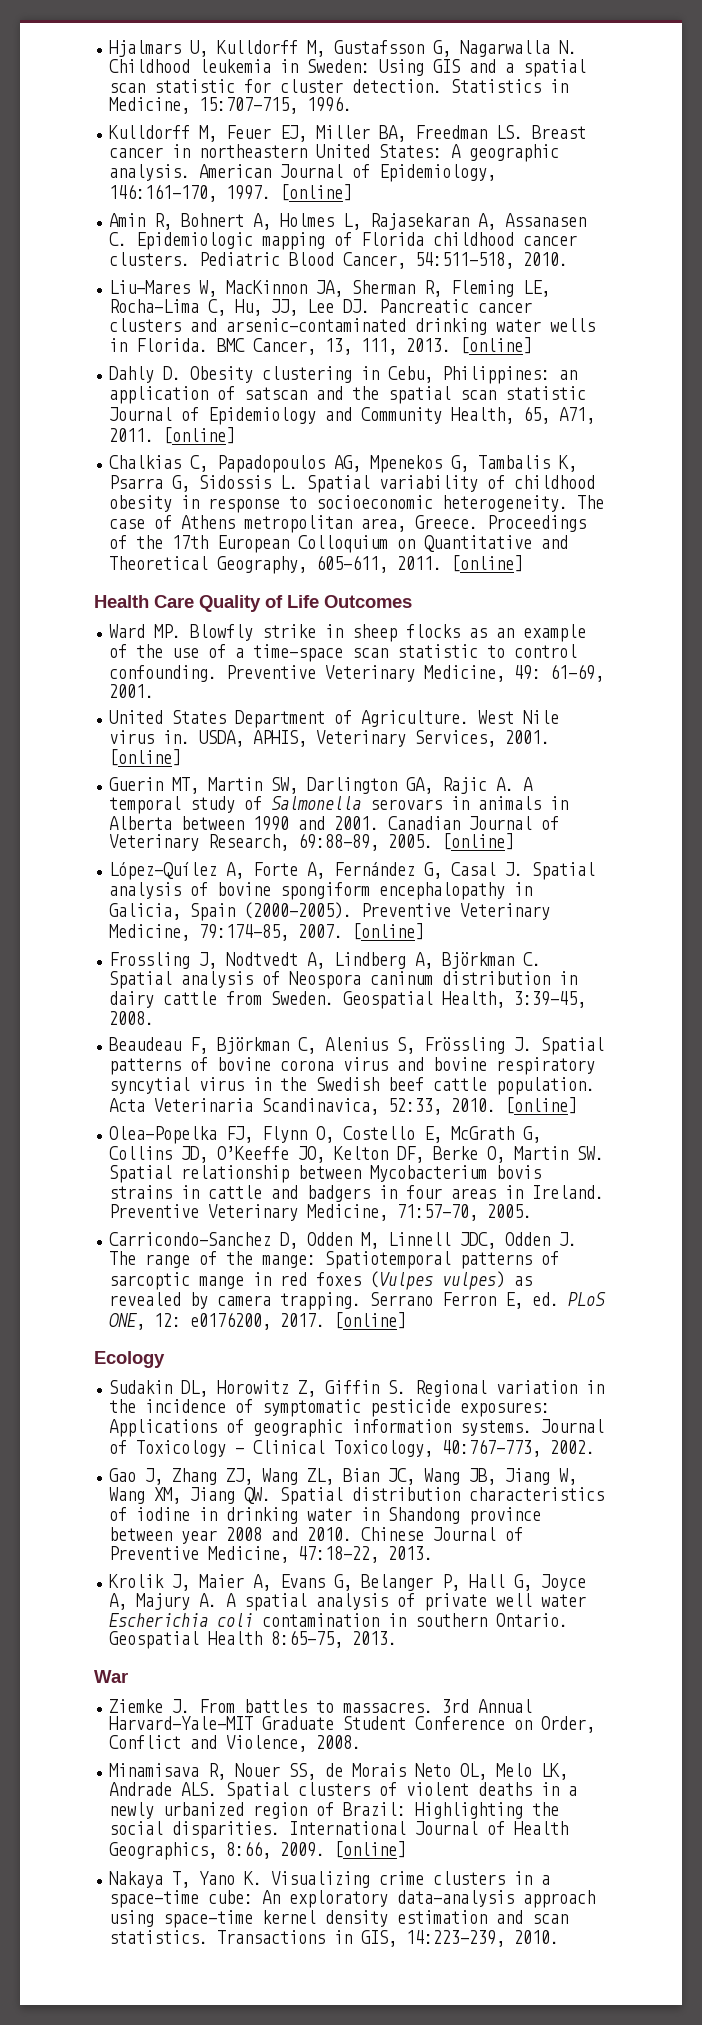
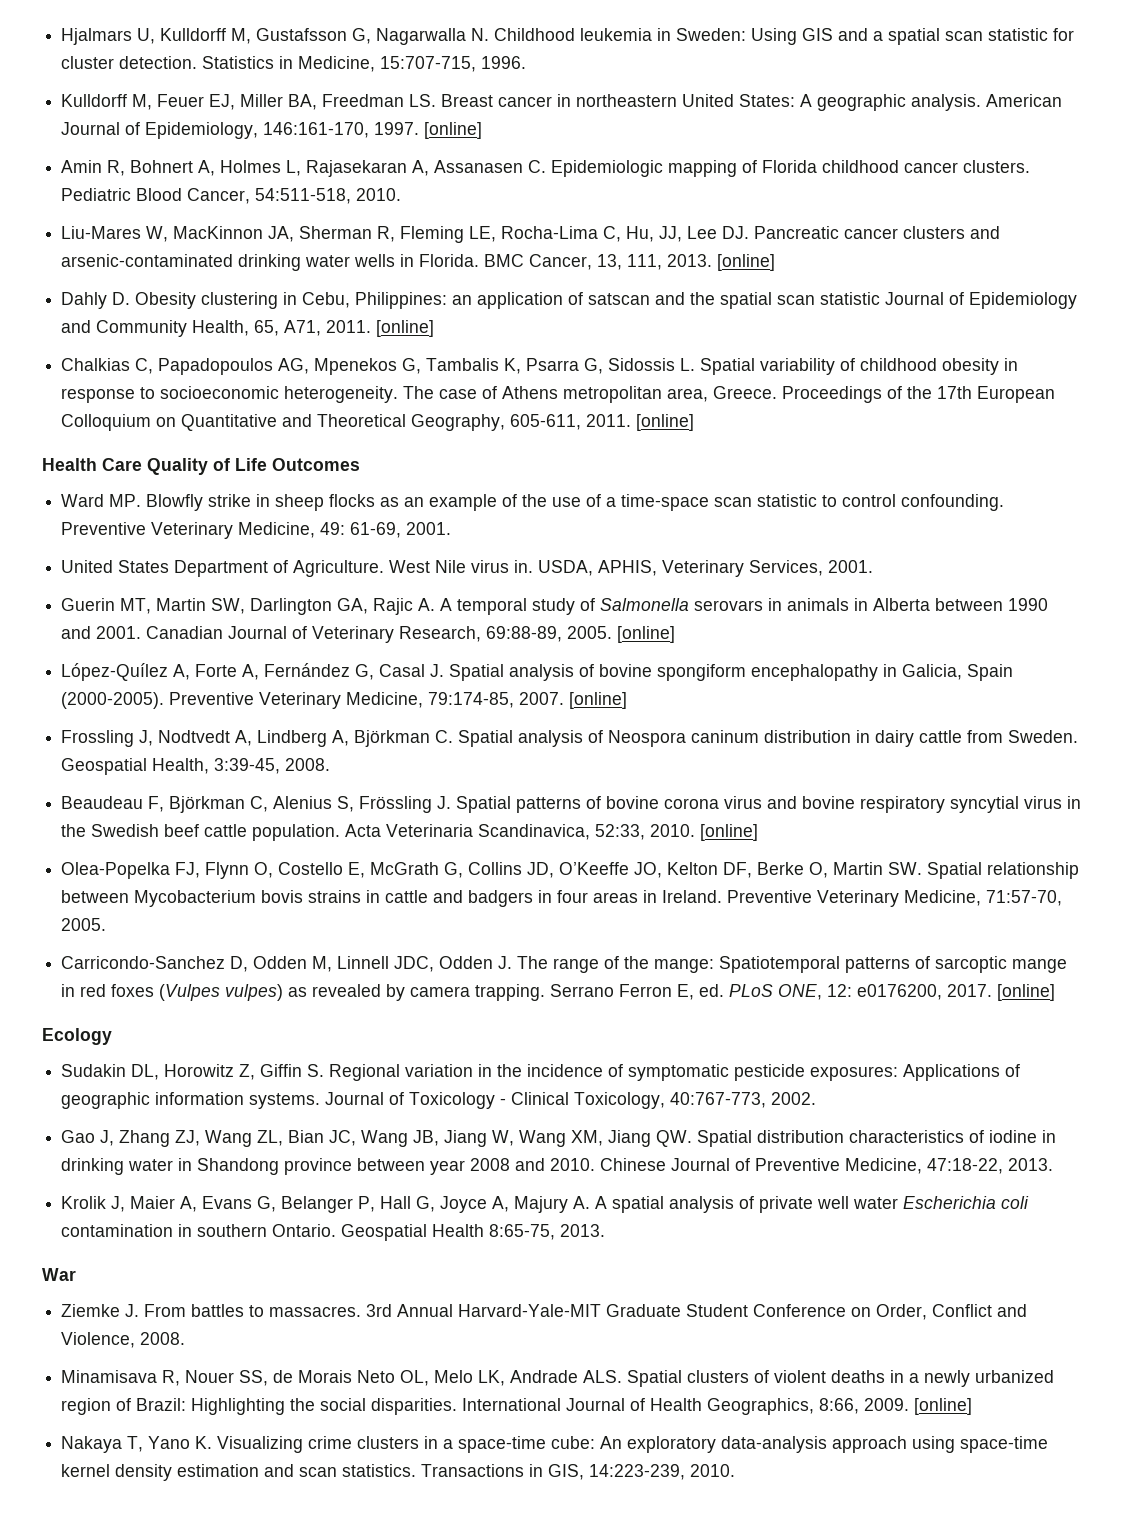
- USDA, APHIS, Veterinary Services, 2001. [online]
+ USDA, APHIS, Veterinary Services, 2001.

